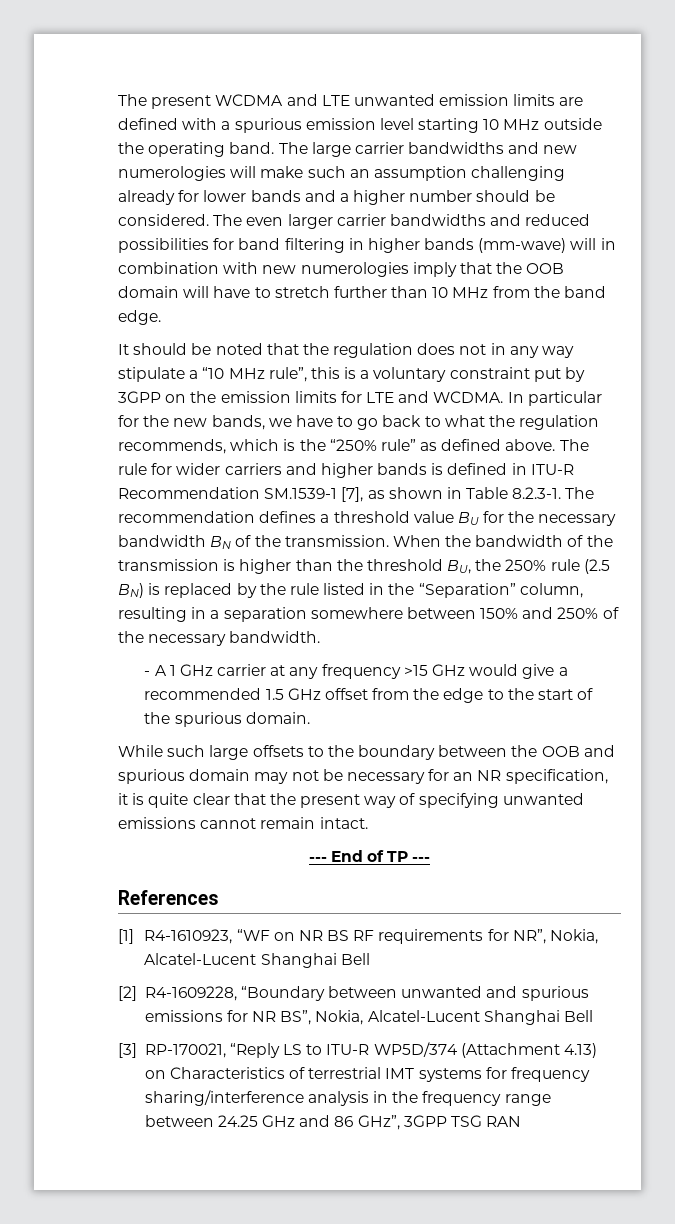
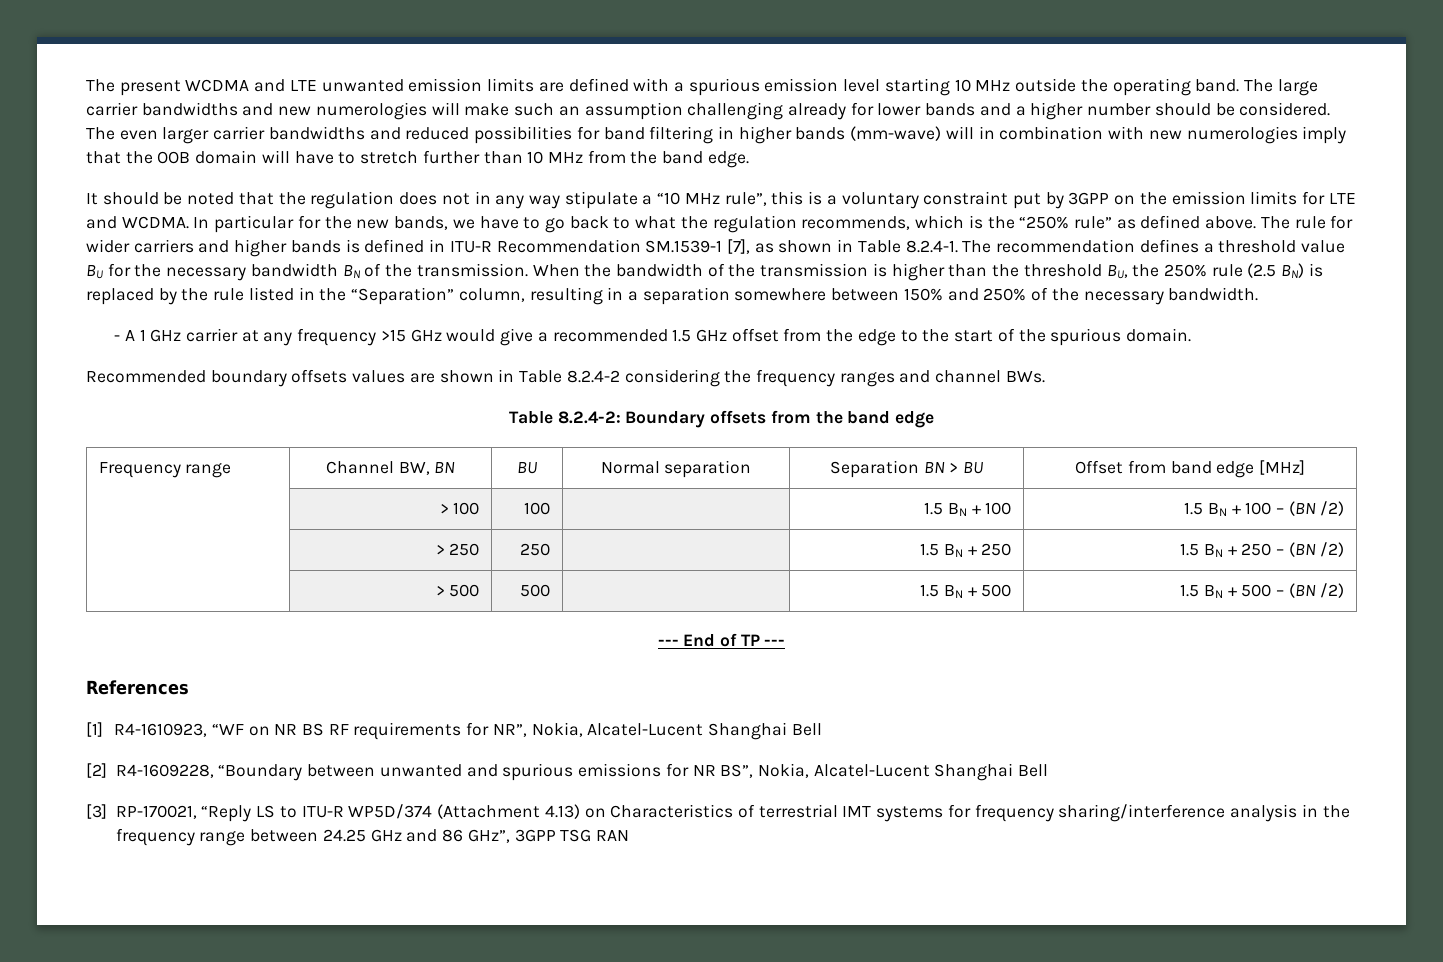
- The rule for wider carriers and higher bands is defined in ITU-R Recommendation SM.1539-1 [7], as shown in Table 8.2.3-1. The recommendation defines a threshold value BU for the necessary bandwidth BN of the transmission.
+ The rule for wider carriers and higher bands is defined in ITU-R Recommendation SM.1539-1 [7], as shown in Table 8.2.4-1. The recommendation defines a threshold value BU for the necessary bandwidth BN of the transmission.
- While such large offsets to the boundary between the OOB and spurious domain may not be necessary for an NR specification, it is quite clear that the present way of specifying unwanted emissions cannot remain intact.
+ Recommended boundary offsets values are shown in Table 8.2.4-2 considering the frequency ranges and channel BWs.
+ Table 8.2.4-2: Boundary offsets from the band edge
+ Frequency range | Channel BW, BN | BU | Normal separation | Separation BN > BU | Offset from band edge [MHz]
+ | > 100 | 100 | | 1.5 BN + 100 | 1.5 BN + 100 – (BN /2)
+ | > 250 | 250 | | 1.5 BN + 250 | 1.5 BN + 250 – (BN /2)
+ | > 500 | 500 | | 1.5 BN + 500 | 1.5 BN + 500 – (BN /2)

